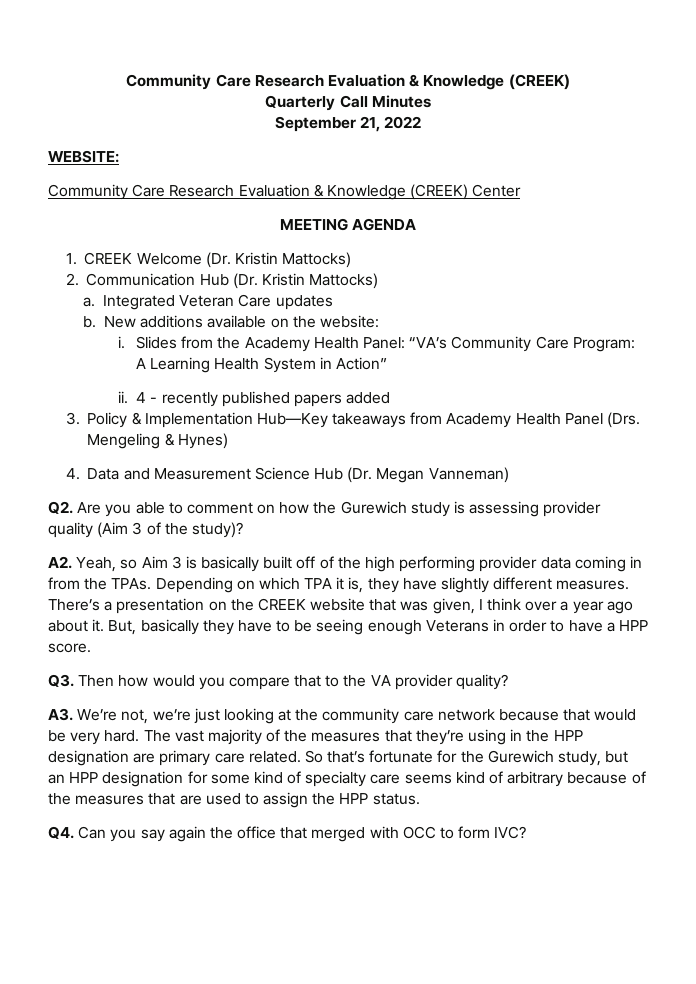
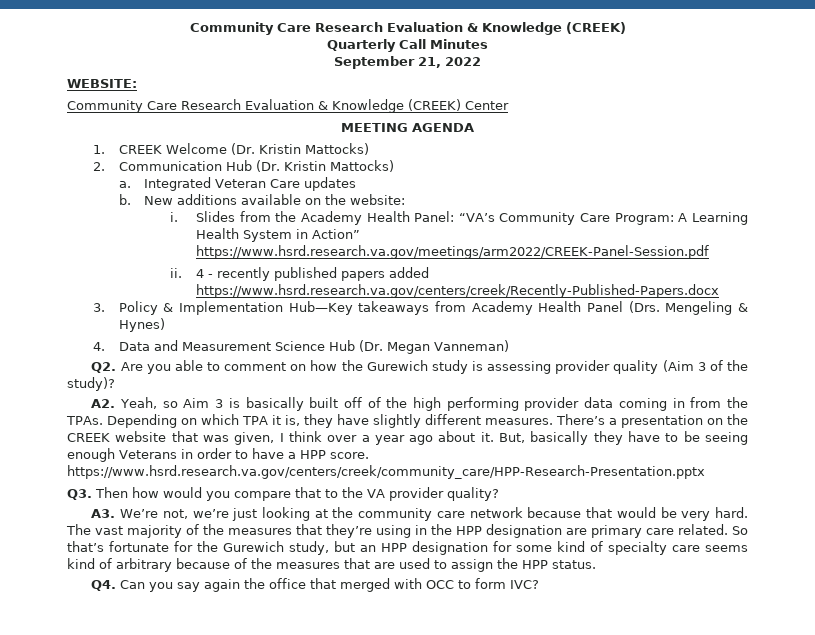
- Slides from the Academy Health Panel: “VA’s Community Care Program: A Learning Health System in Action”
+ Slides from the Academy Health Panel: “VA’s Community Care Program: A Learning Health System in Action” https://www.hsrd.research.va.gov/meetings/arm2022/CREEK-Panel-Session.pdf
- 4 - recently published papers added
+ 4 - recently published papers added https://www.hsrd.research.va.gov/centers/creek/Recently-Published-Papers.docx
- But, basically they have to be seeing enough Veterans in order to have a HPP score.
+ But, basically they have to be seeing enough Veterans in order to have a HPP score. https://www.hsrd.research.va.gov/centers/creek/community_care/HPP-Research-Presentation.pptx

